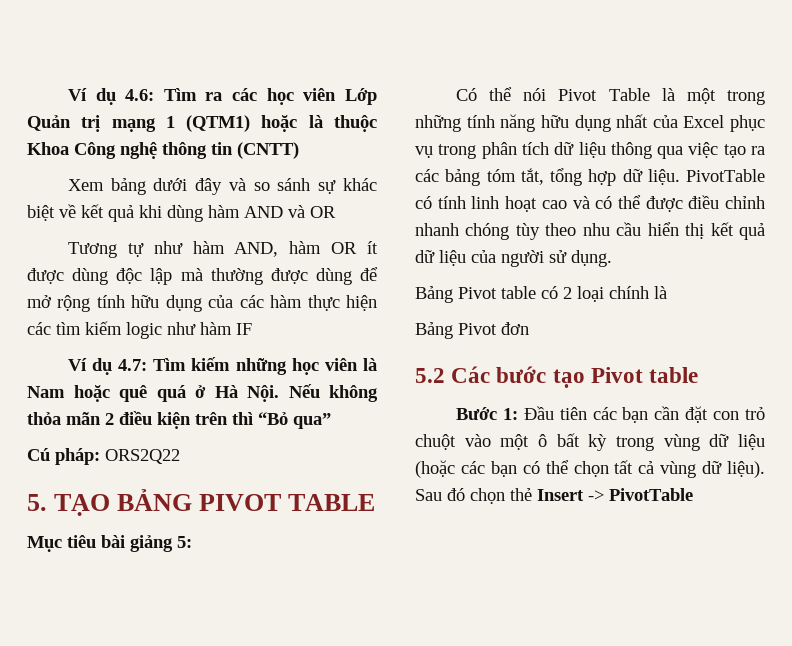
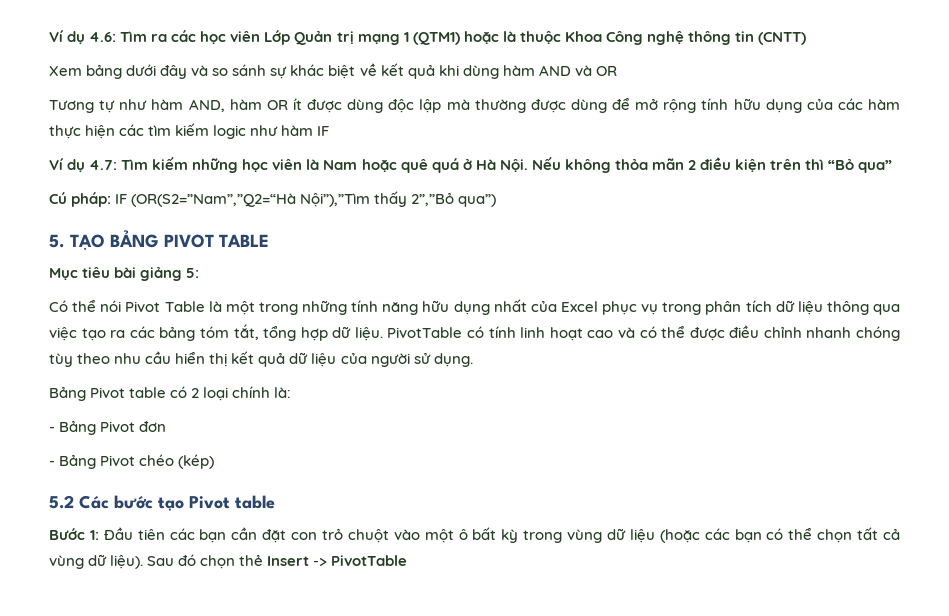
- Cú pháp: ORS2Q22
+ Cú pháp: IF (OR(S2=”Nam”,”Q2=“Hà Nội”),”Tìm thấy 2”,”Bỏ qua”)
- Bảng Pivot table có 2 loại chính là
- Bảng Pivot đơn
+ Bảng Pivot table có 2 loại chính là:
+ - Bảng Pivot đơn
+ - Bảng Pivot chéo (kép)

